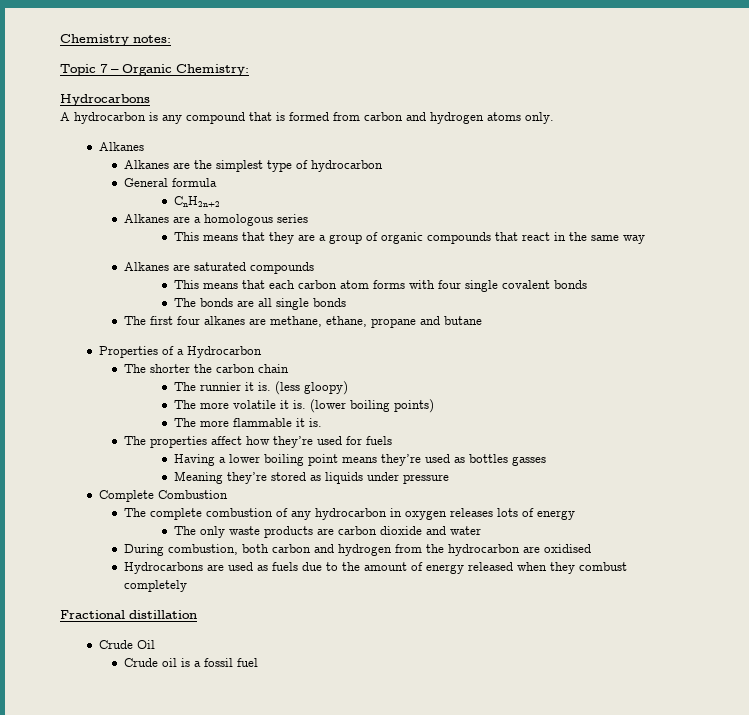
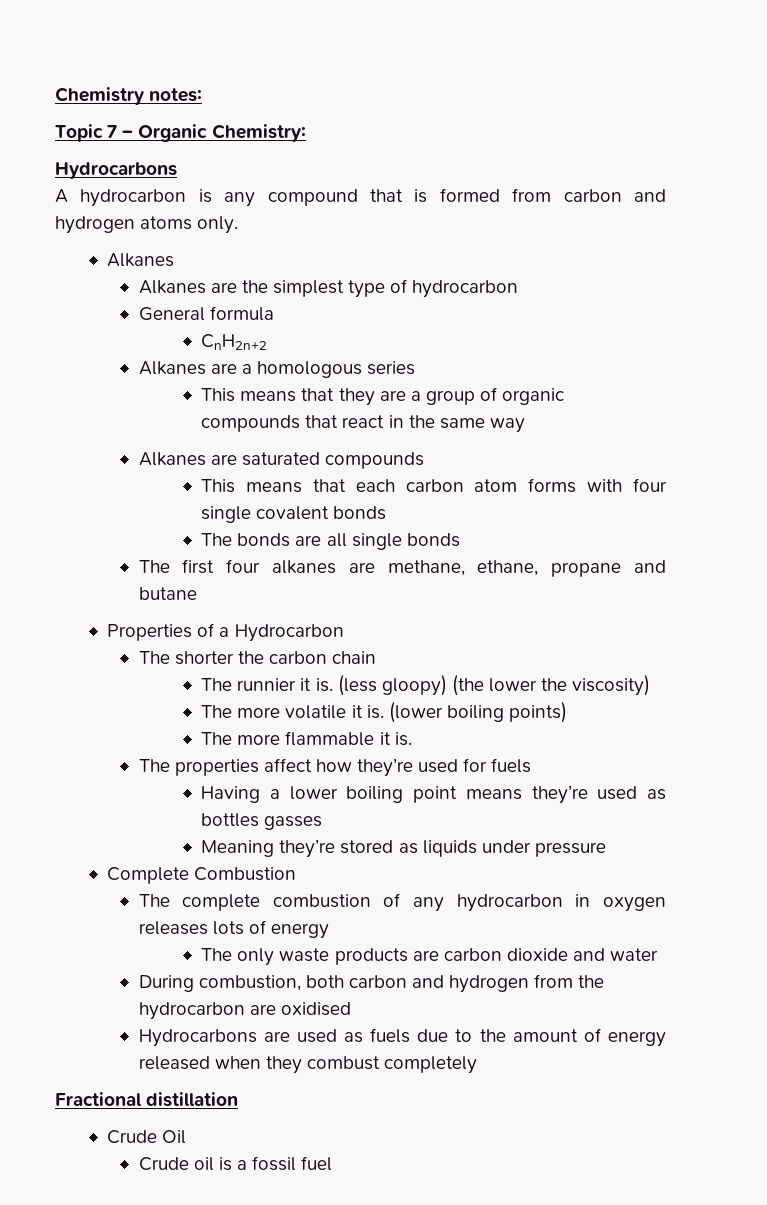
- (less gloopy)
+ (less gloopy) (the lower the viscosity)

